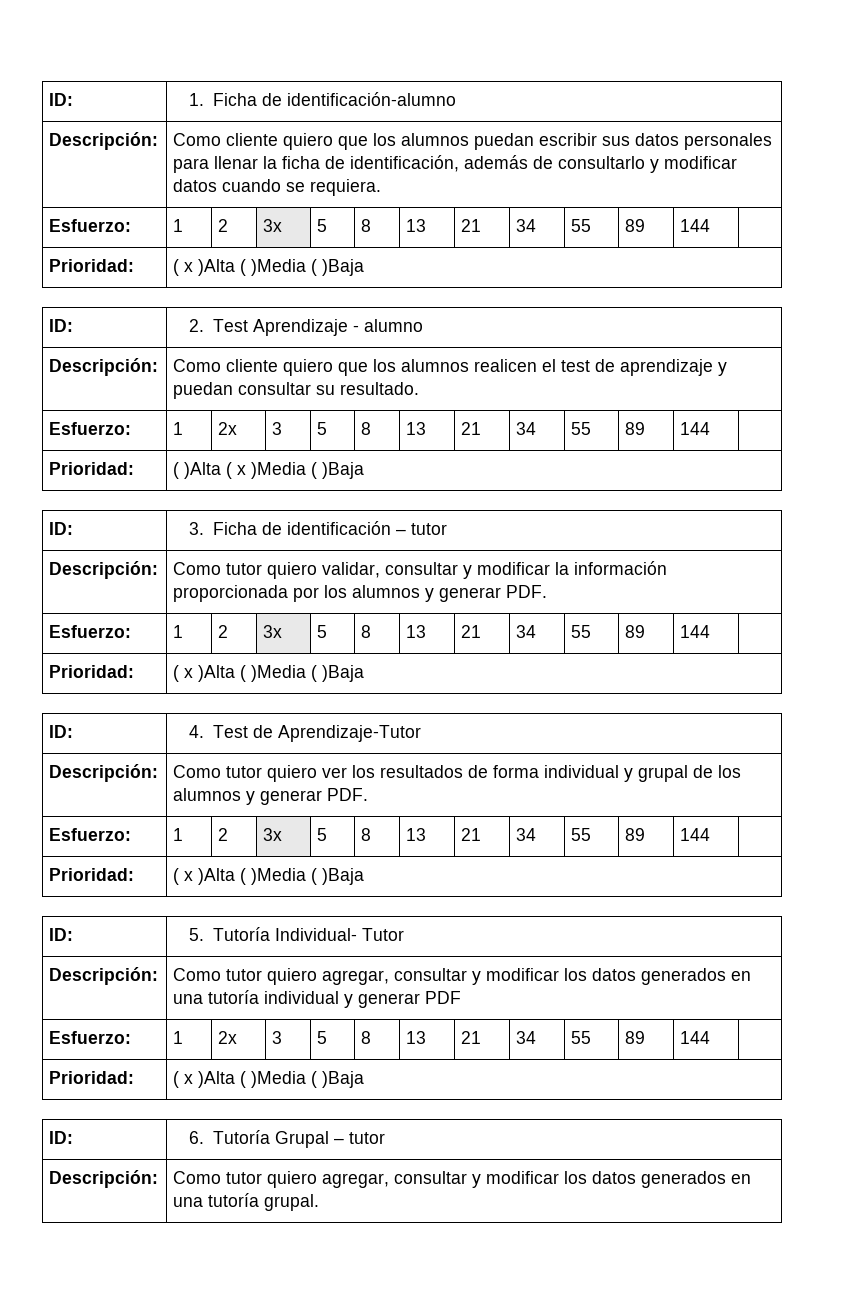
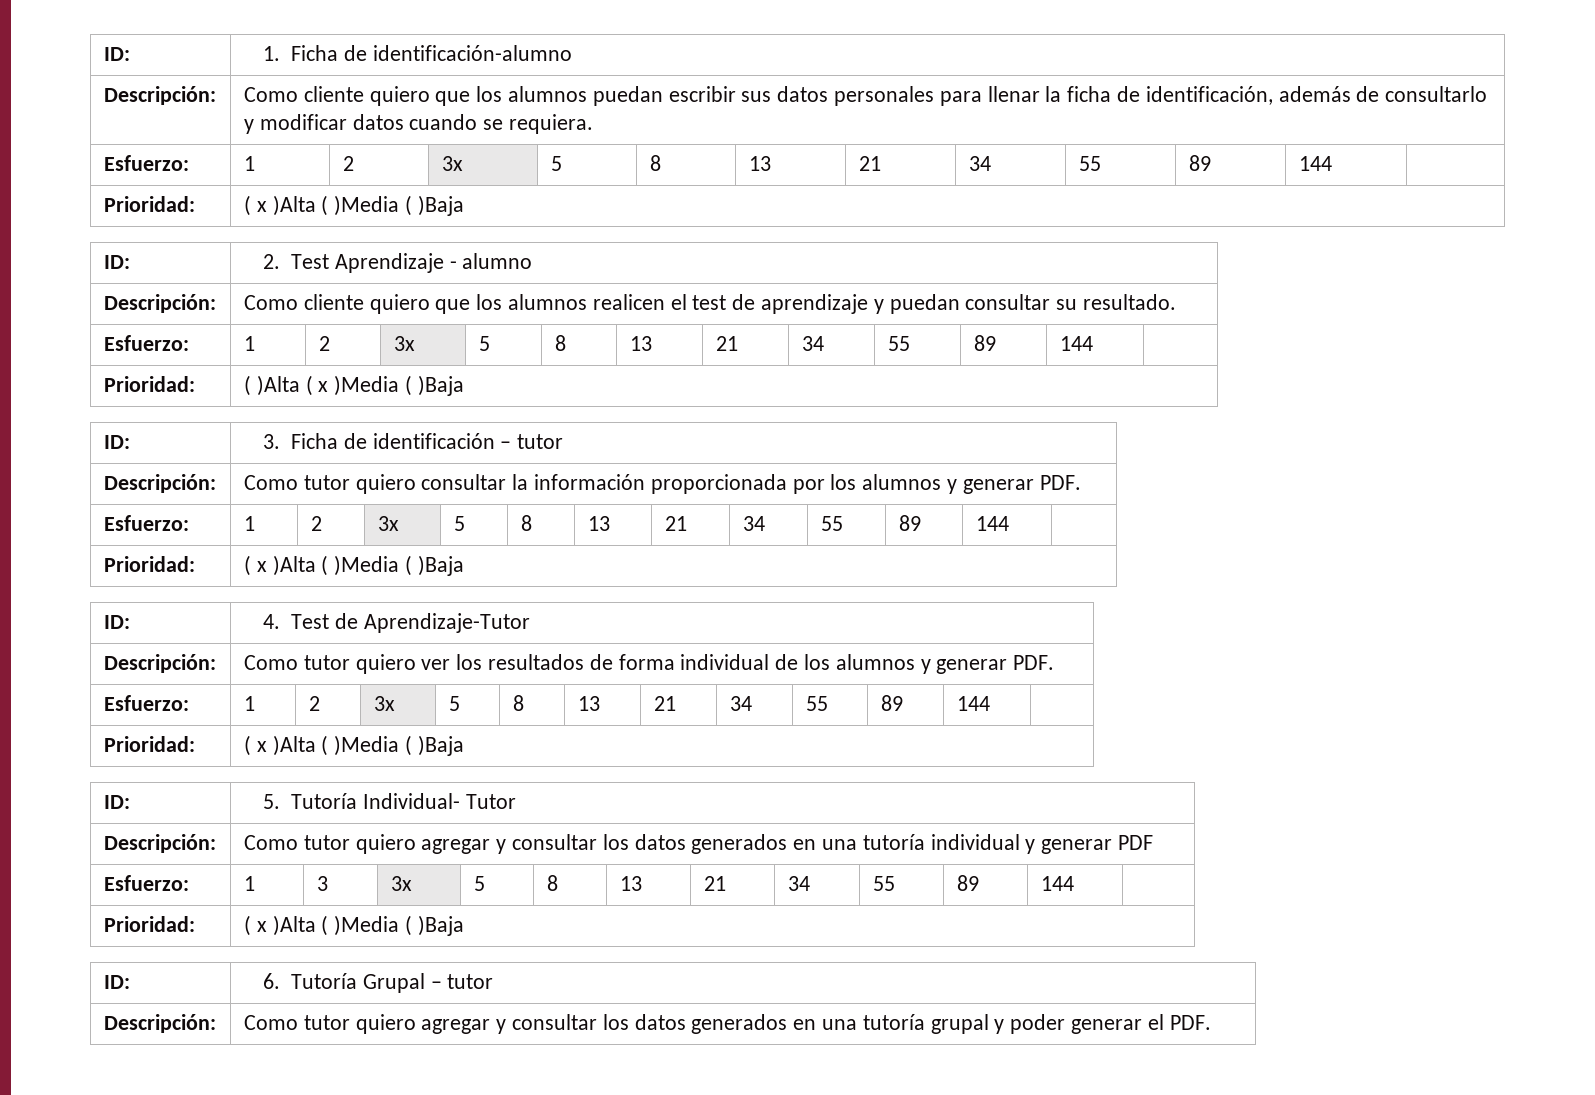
  Descripción: | Como cliente quiero que los alumnos realicen el test de aprendizaje y puedan consultar su resultado.
- Esfuerzo: | 1 | 2x | 3 | 5 | 8 | 13 | 21 | 34 | 55 | 89 | 144 |
+ Esfuerzo: | 1 | 2 | 3x | 5 | 8 | 13 | 21 | 34 | 55 | 89 | 144 |
- Descripción: | Como tutor quiero validar, consultar y modificar la información proporcionada por los alumnos y generar PDF.
+ Descripción: | Como tutor quiero consultar la información proporcionada por los alumnos y generar PDF.
- Descripción: | Como tutor quiero ver los resultados de forma individual y grupal de los alumnos y generar PDF.
+ Descripción: | Como tutor quiero ver los resultados de forma individual de los alumnos y generar PDF.
- Descripción: | Como tutor quiero agregar, consultar y modificar los datos generados en una tutoría individual y generar PDF
- Esfuerzo: | 1 | 2x | 3 | 5 | 8 | 13 | 21 | 34 | 55 | 89 | 144 |
+ Descripción: | Como tutor quiero agregar y consultar los datos generados en una tutoría individual y generar PDF
+ Esfuerzo: | 1 | 3 | 3x | 5 | 8 | 13 | 21 | 34 | 55 | 89 | 144 |
- Descripción: | Como tutor quiero agregar, consultar y modificar los datos generados en una tutoría grupal.
+ Descripción: | Como tutor quiero agregar y consultar los datos generados en una tutoría grupal y poder generar el PDF.

